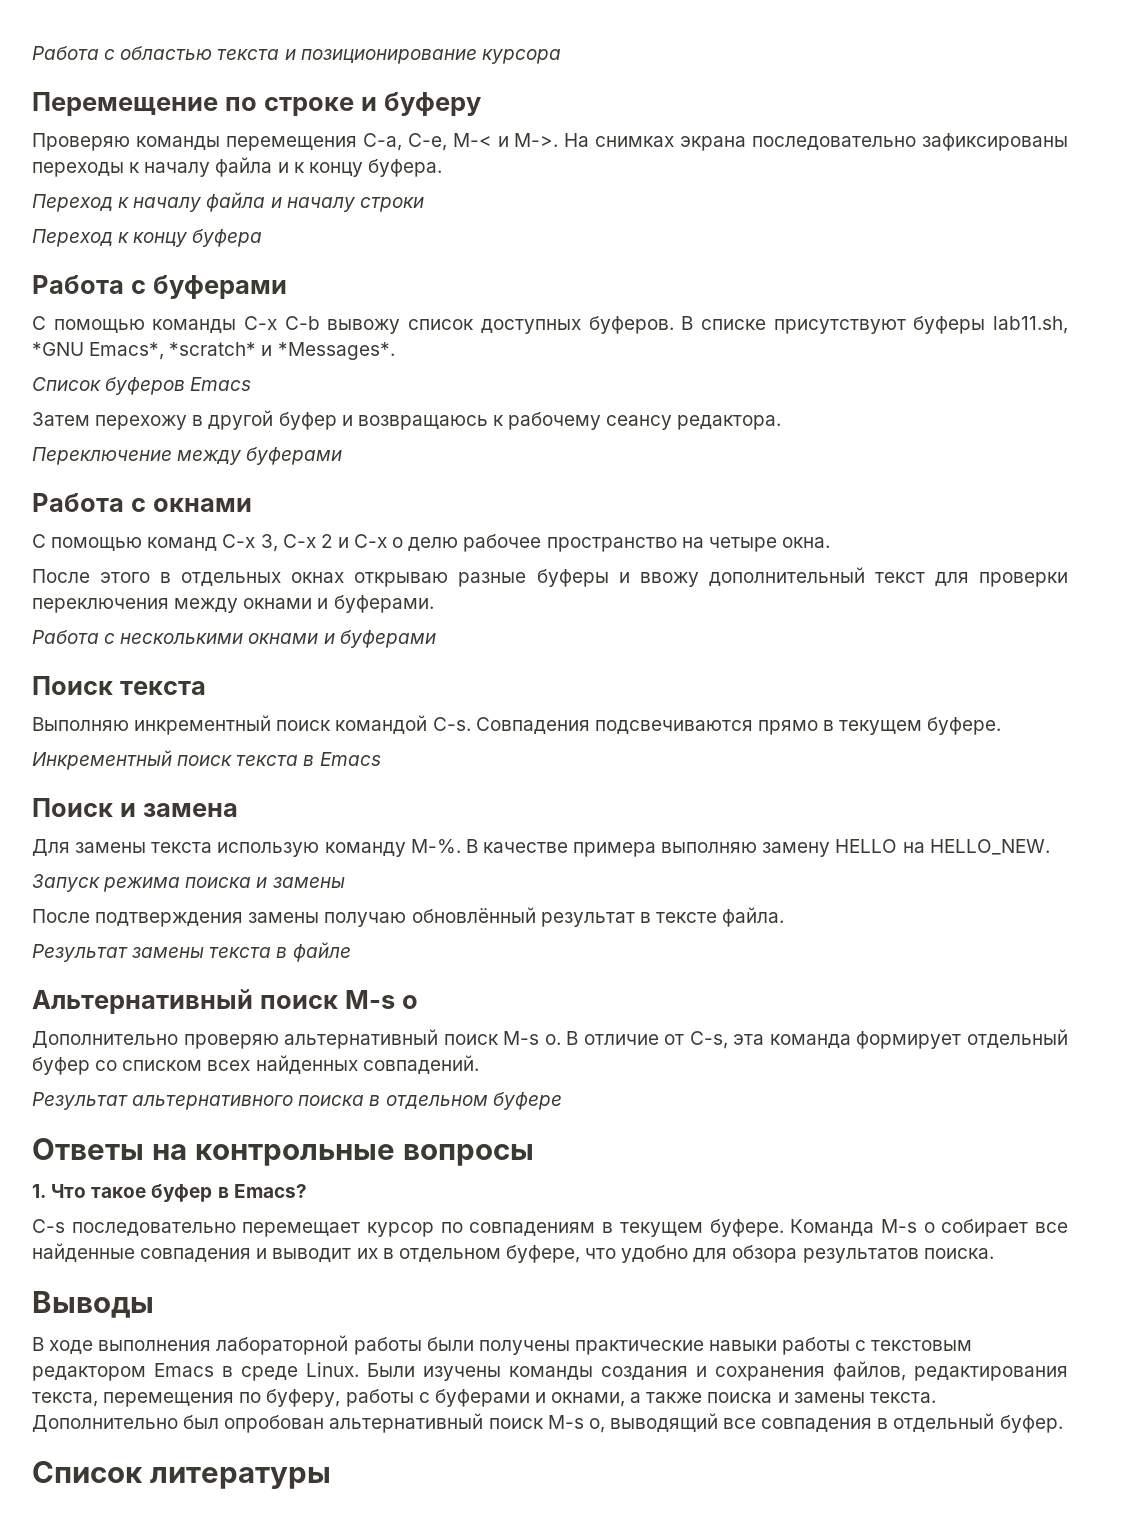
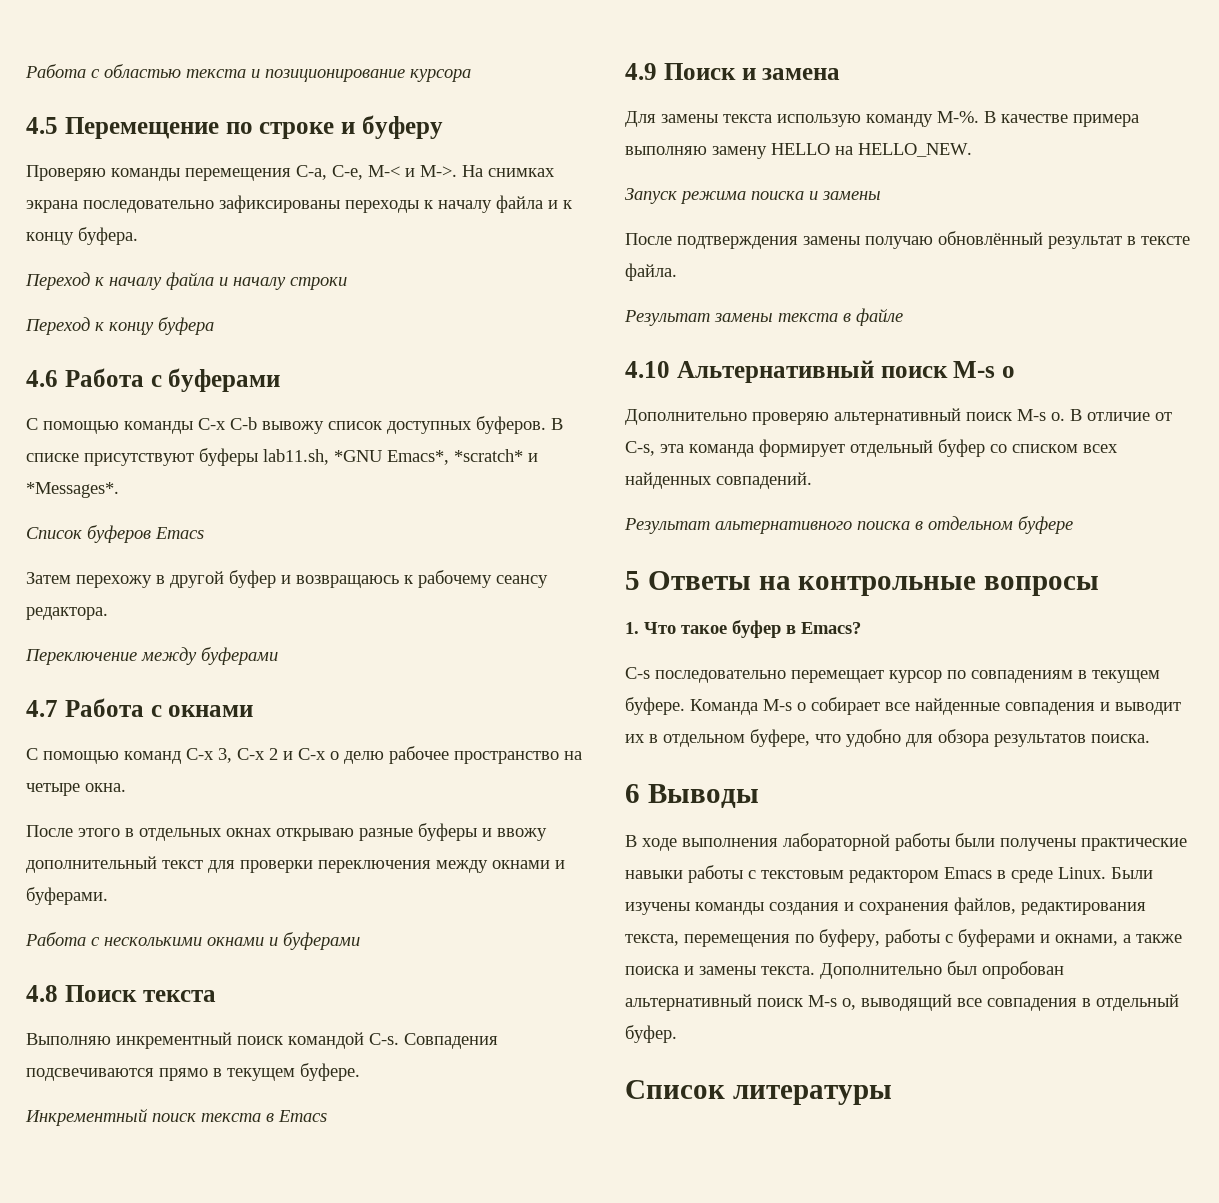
- Перемещение по строке и буферу
+ 4.5 Перемещение по строке и буферу
- Работа с буферами
+ 4.6 Работа с буферами
- Работа с окнами
+ 4.7 Работа с окнами
- Поиск текста
+ 4.8 Поиск текста
- Поиск и замена
+ 4.9 Поиск и замена
- Альтернативный поиск M-s o
+ 4.10 Альтернативный поиск M-s o
- Ответы на контрольные вопросы
+ 5 Ответы на контрольные вопросы
- Выводы
+ 6 Выводы

